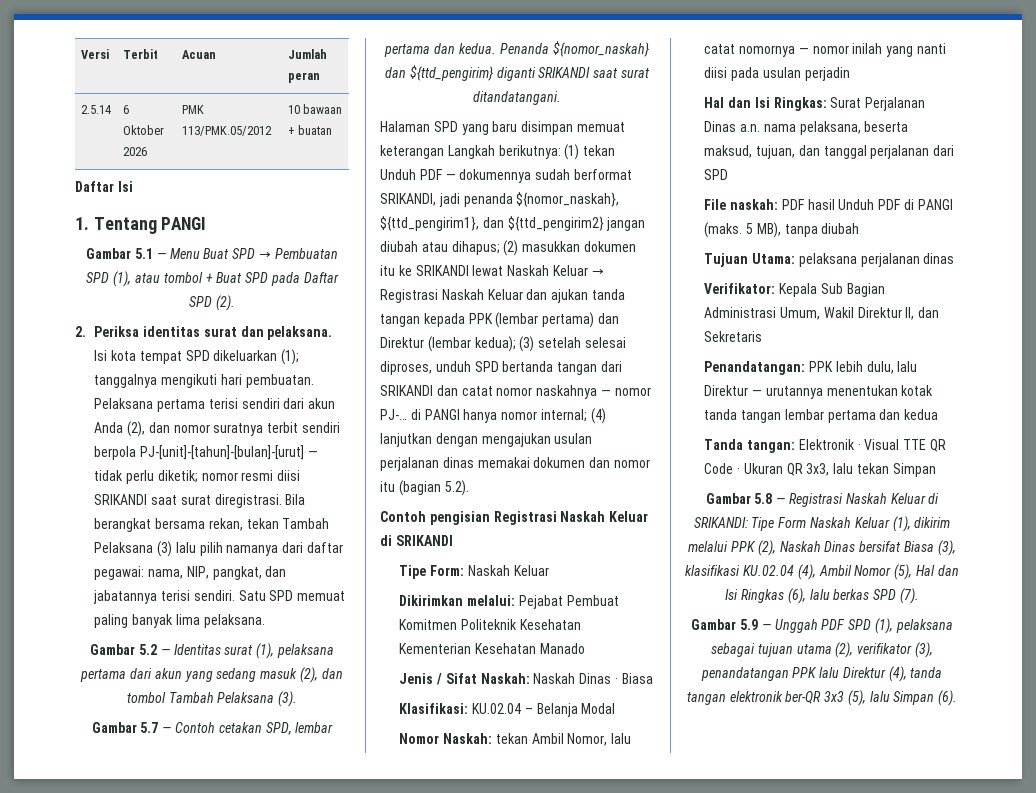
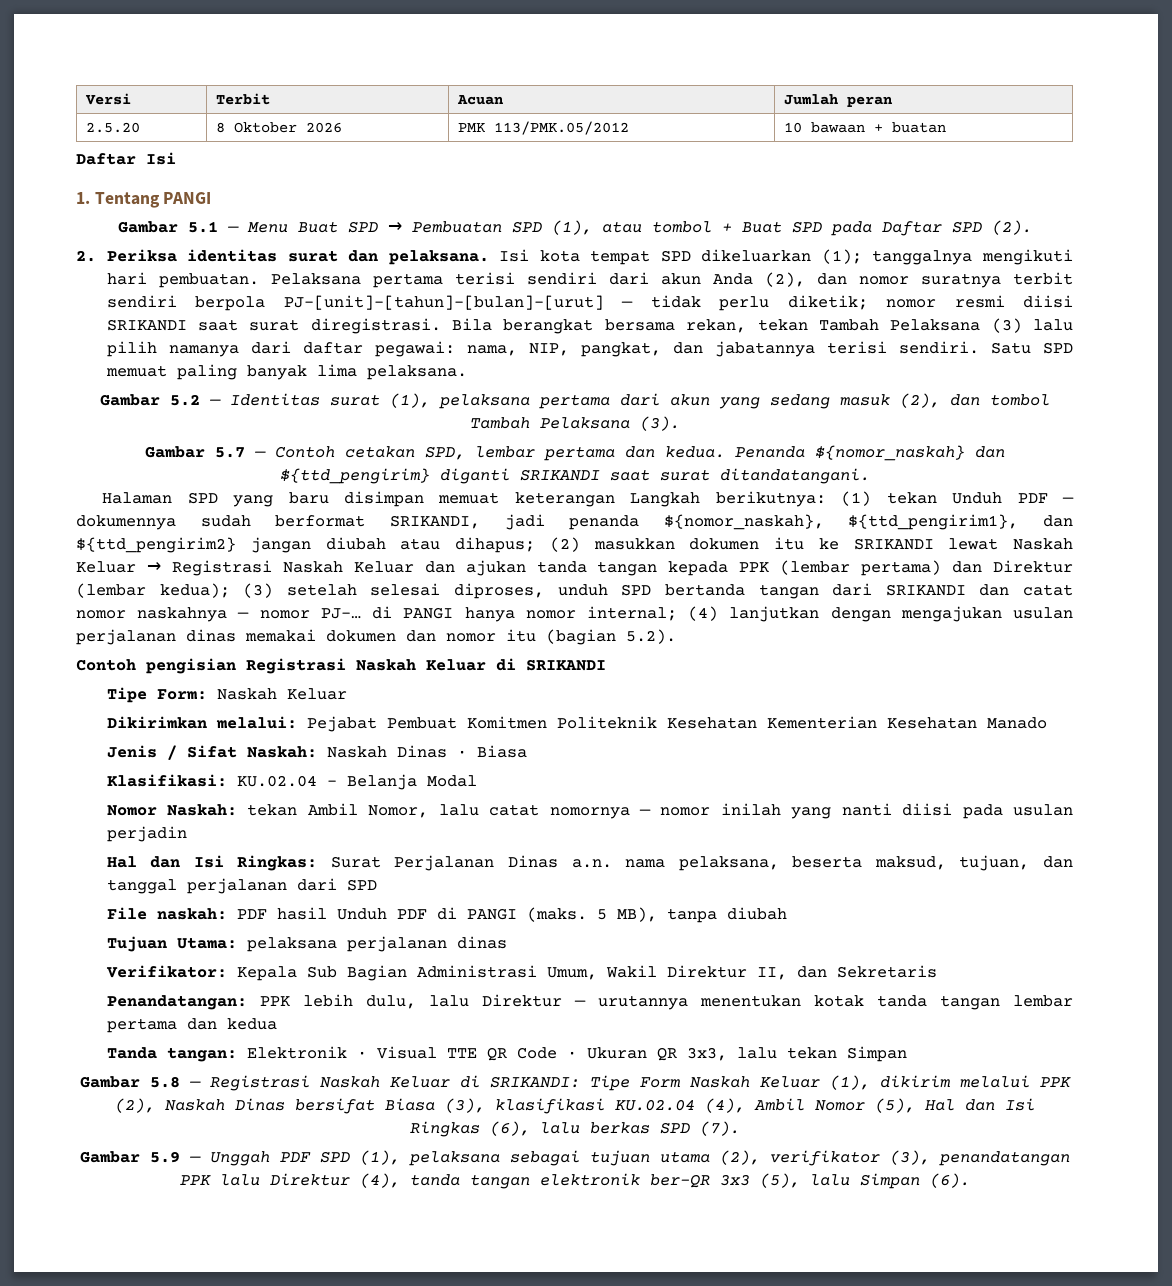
- 2.5.14 | 6 Oktober 2026 | PMK 113/PMK.05/2012 | 10 bawaan + buatan
+ 2.5.20 | 8 Oktober 2026 | PMK 113/PMK.05/2012 | 10 bawaan + buatan

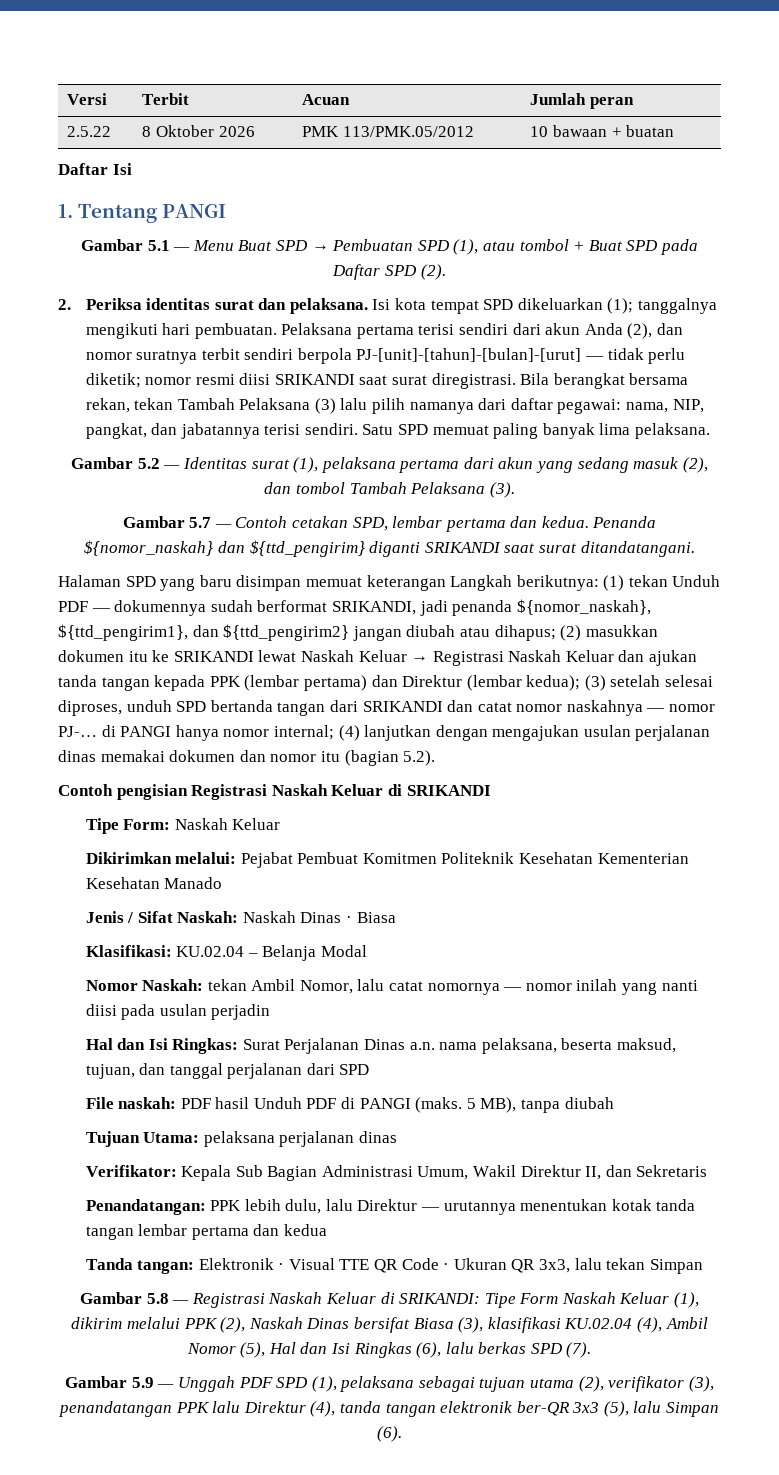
- 2.5.20 | 8 Oktober 2026 | PMK 113/PMK.05/2012 | 10 bawaan + buatan
+ 2.5.22 | 8 Oktober 2026 | PMK 113/PMK.05/2012 | 10 bawaan + buatan

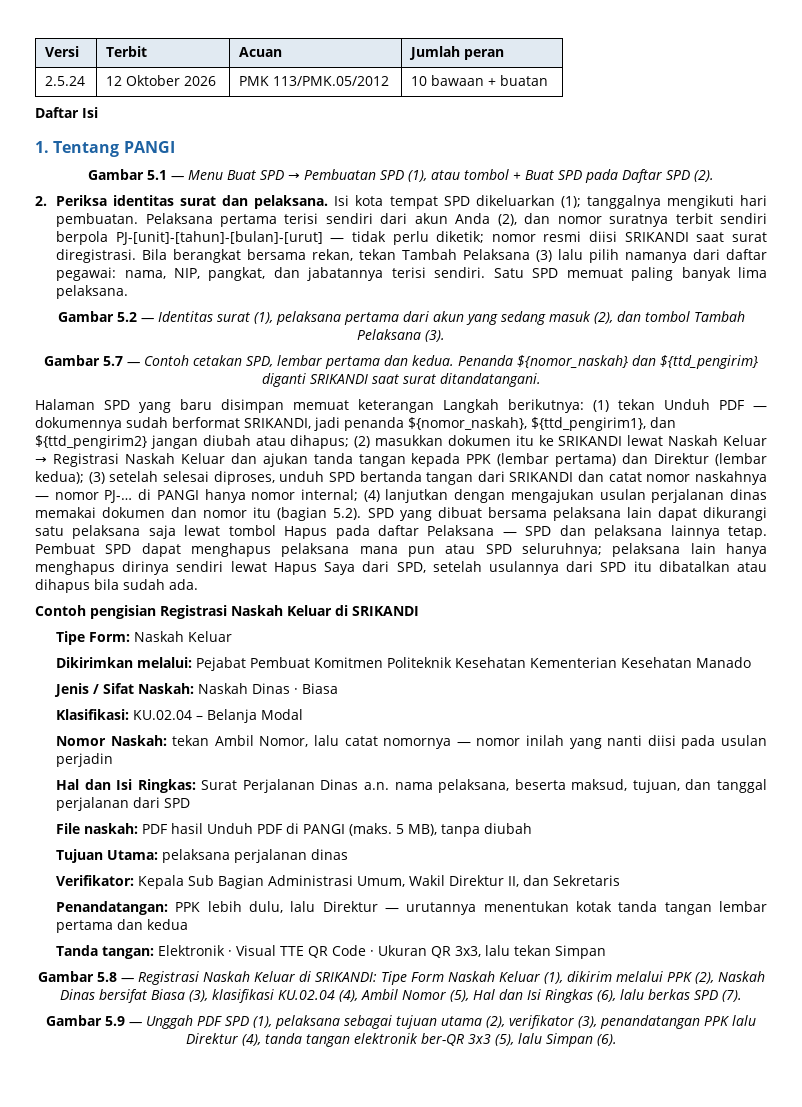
- 2.5.22 | 8 Oktober 2026 | PMK 113/PMK.05/2012 | 10 bawaan + buatan
+ 2.5.24 | 12 Oktober 2026 | PMK 113/PMK.05/2012 | 10 bawaan + buatan
- (4) lanjutkan dengan mengajukan usulan perjalanan dinas memakai dokumen dan nomor itu (bagian 5.2).
+ (4) lanjutkan dengan mengajukan usulan perjalanan dinas memakai dokumen dan nomor itu (bagian 5.2). SPD yang dibuat bersama pelaksana lain dapat dikurangi satu pelaksana saja lewat tombol Hapus pada daftar Pelaksana — SPD dan pelaksana lainnya tetap. Pembuat SPD dapat menghapus pelaksana mana pun atau SPD seluruhnya; pelaksana lain hanya menghapus dirinya sendiri lewat Hapus Saya dari SPD, setelah usulannya dari SPD itu dibatalkan atau dihapus bila sudah ada.

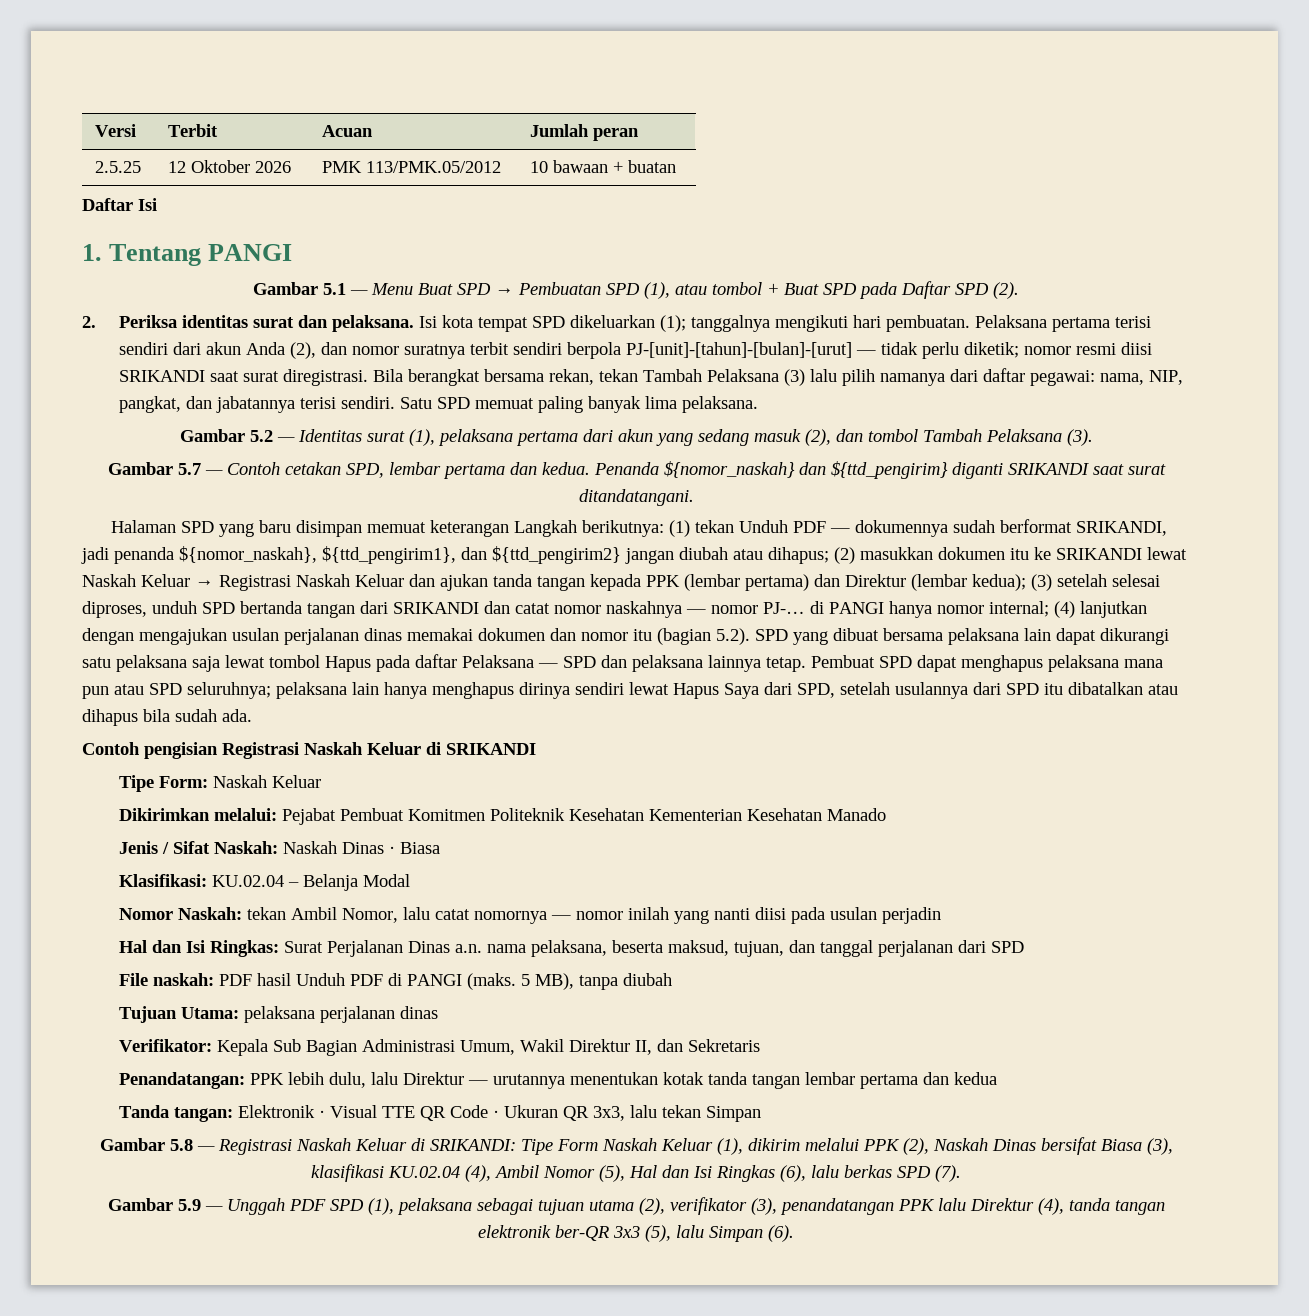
- 2.5.24 | 12 Oktober 2026 | PMK 113/PMK.05/2012 | 10 bawaan + buatan
+ 2.5.25 | 12 Oktober 2026 | PMK 113/PMK.05/2012 | 10 bawaan + buatan

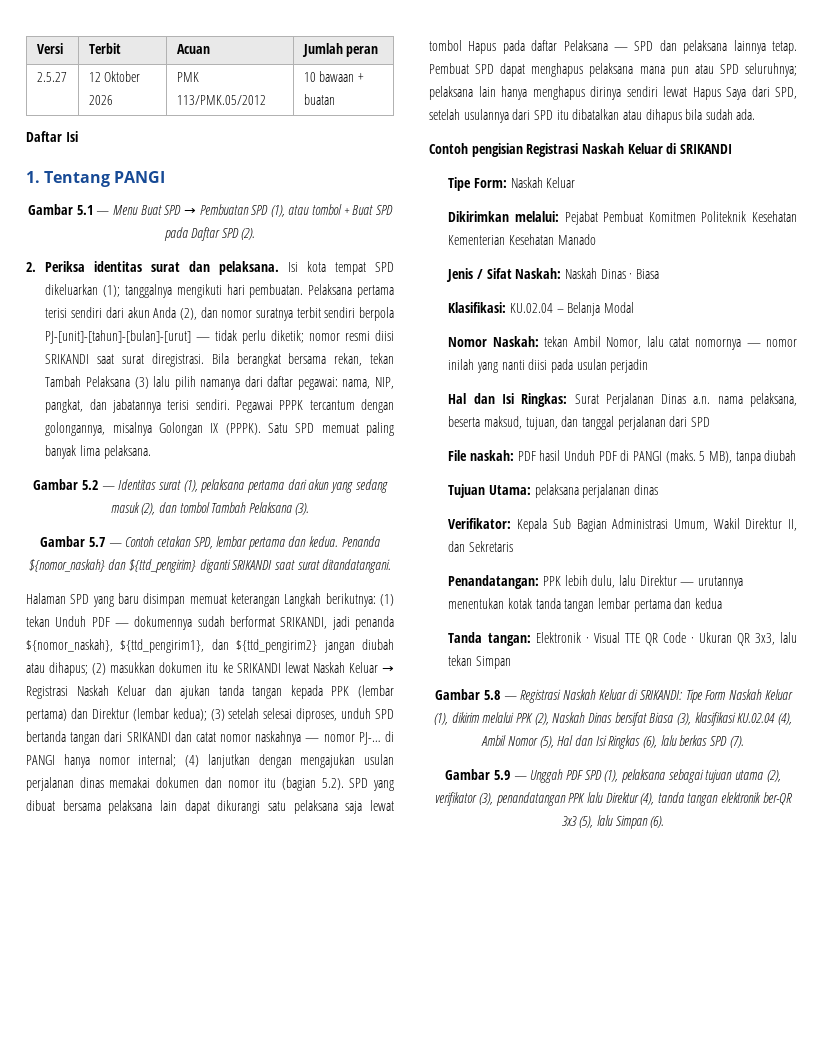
- 2.5.25 | 12 Oktober 2026 | PMK 113/PMK.05/2012 | 10 bawaan + buatan
+ 2.5.27 | 12 Oktober 2026 | PMK 113/PMK.05/2012 | 10 bawaan + buatan
+ Pegawai PPPK tercantum dengan golongannya, misalnya Golongan IX (PPPK).

